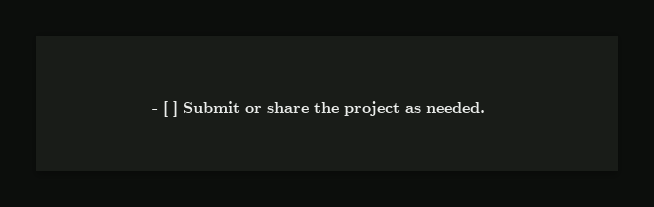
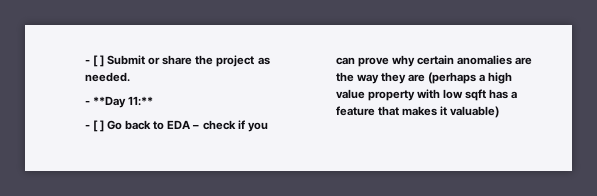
+ - **Day 11:**
+ - [ ] Go back to EDA – check if you can prove why certain anomalies are the way they are (perhaps a high value property with low sqft has a feature that makes it valuable)

